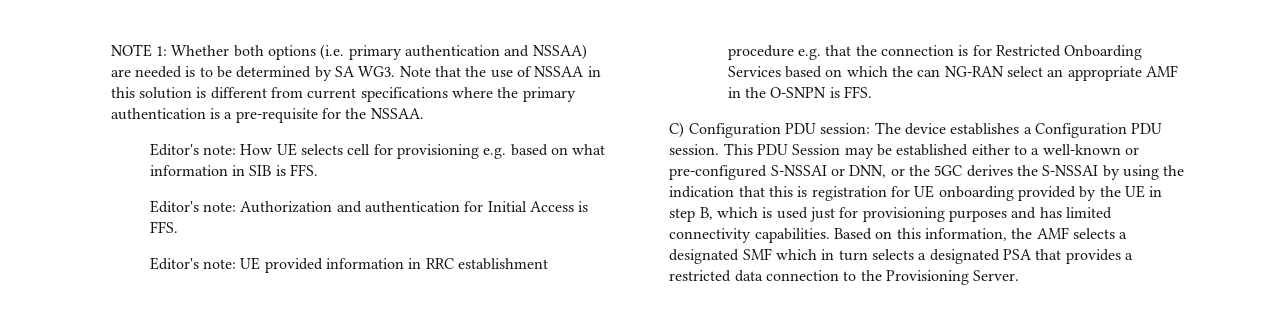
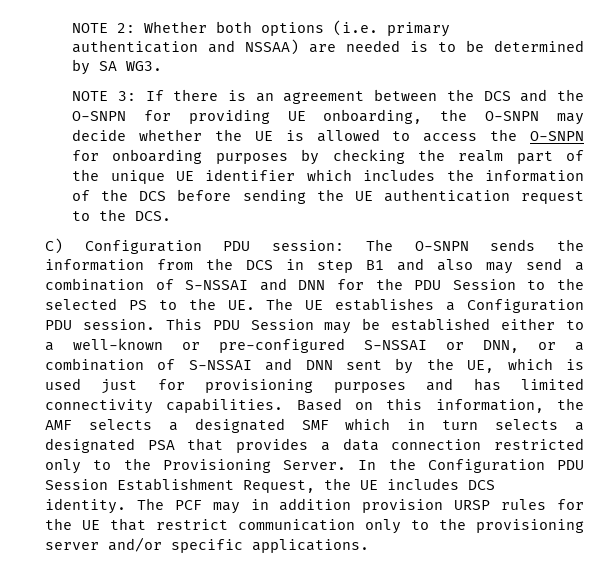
- NOTE 1: Whether both options (i.e. primary authentication and NSSAA) are needed is to be determined by SA WG3. Note that the use of NSSAA in this solution is different from current specifications where the primary authentication is a pre-requisite for the NSSAA.
- Editor's note: How UE selects cell for provisioning e.g. based on what information in SIB is FFS.
- Editor's note: Authorization and authentication for Initial Access is FFS.
- Editor's note: UE provided information in RRC establishment procedure e.g. that the connection is for Restricted Onboarding Services based on which the can NG-RAN select an appropriate AMF in the O-SNPN is FFS.
+ NOTE 2: Whether both options (i.e. primary authentication and NSSAA) are needed is to be determined by SA WG3.
+ NOTE 3: If there is an agreement between the DCS and the O-SNPN for providing UE onboarding, the O-SNPN may decide whether the UE is allowed to access the O-SNPN for onboarding purposes by checking the realm part of the unique UE identifier which includes the information of the DCS before sending the UE authentication request to the DCS.
- C) Configuration PDU session: The device establishes a Configuration PDU session.
+ C) Configuration PDU session: The O-SNPN sends the information from the DCS in step B1 and also may send a combination of S-NSSAI and DNN for the PDU Session to the selected PS to the UE. The UE establishes a Configuration PDU session.
- This PDU Session may be established either to a well-known or pre-configured S-NSSAI or DNN, or the 5GC derives the S-NSSAI by using the indication that this is registration for UE onboarding provided by the UE in step B, which is used just for provisioning purposes and has limited connectivity capabilities.
+ This PDU Session may be established either to a well-known or pre-configured S-NSSAI or DNN, or a combination of S-NSSAI and DNN sent by the UE, which is used just for provisioning purposes and has limited connectivity capabilities.
- Based on this information, the AMF selects a designated SMF which in turn selects a designated PSA that provides a restricted data connection to the Provisioning Server.
+ Based on this information, the AMF selects a designated SMF which in turn selects a designated PSA that provides a data connection restricted only to the Provisioning Server.
+ In the Configuration PDU Session Establishment Request, the UE includes DCS identity. The PCF may in addition provision URSP rules for the UE that restrict communication only to the provisioning server and/or specific applications.

